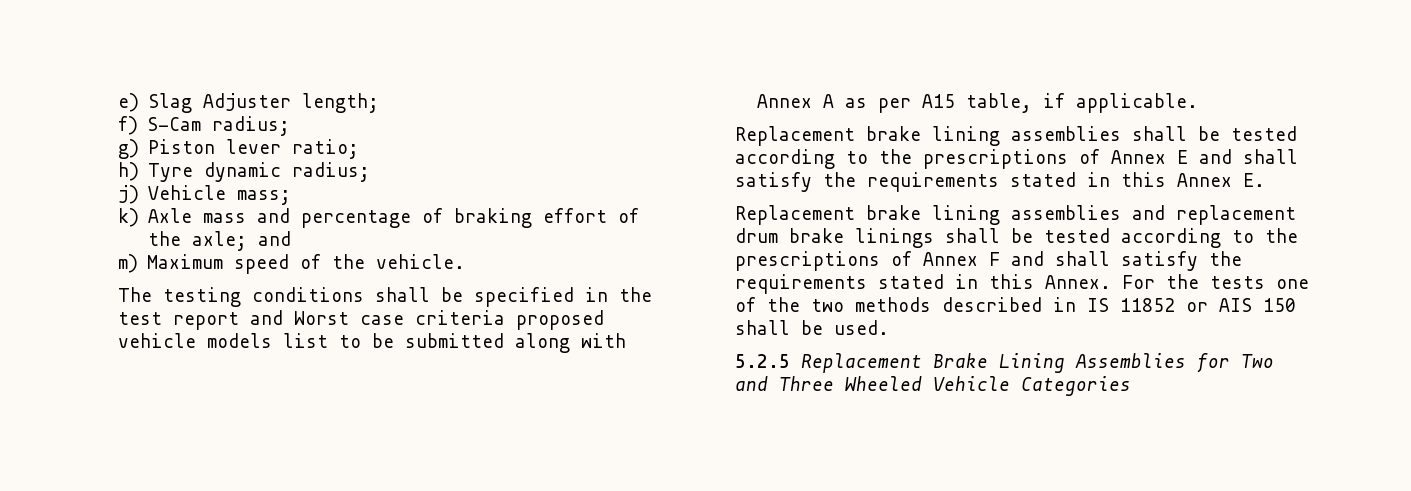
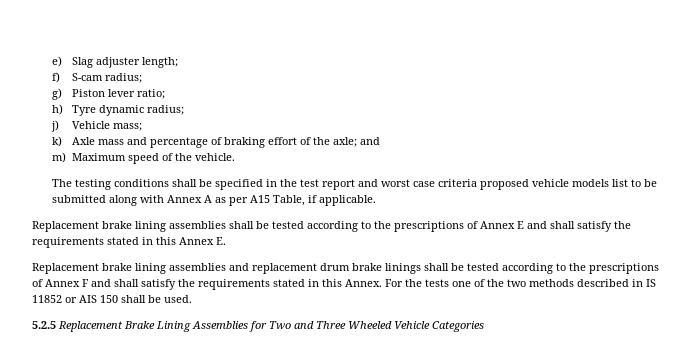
- e) Slag Adjuster length;
+ e) Slag adjuster length;
- f) S-Cam radius;
+ f) S-cam radius;
- The testing conditions shall be specified in the test report and Worst case criteria proposed vehicle models list to be submitted along with Annex A as per A15 table, if applicable.
+ The testing conditions shall be specified in the test report and worst case criteria proposed vehicle models list to be submitted along with Annex A as per A15 Table, if applicable.

